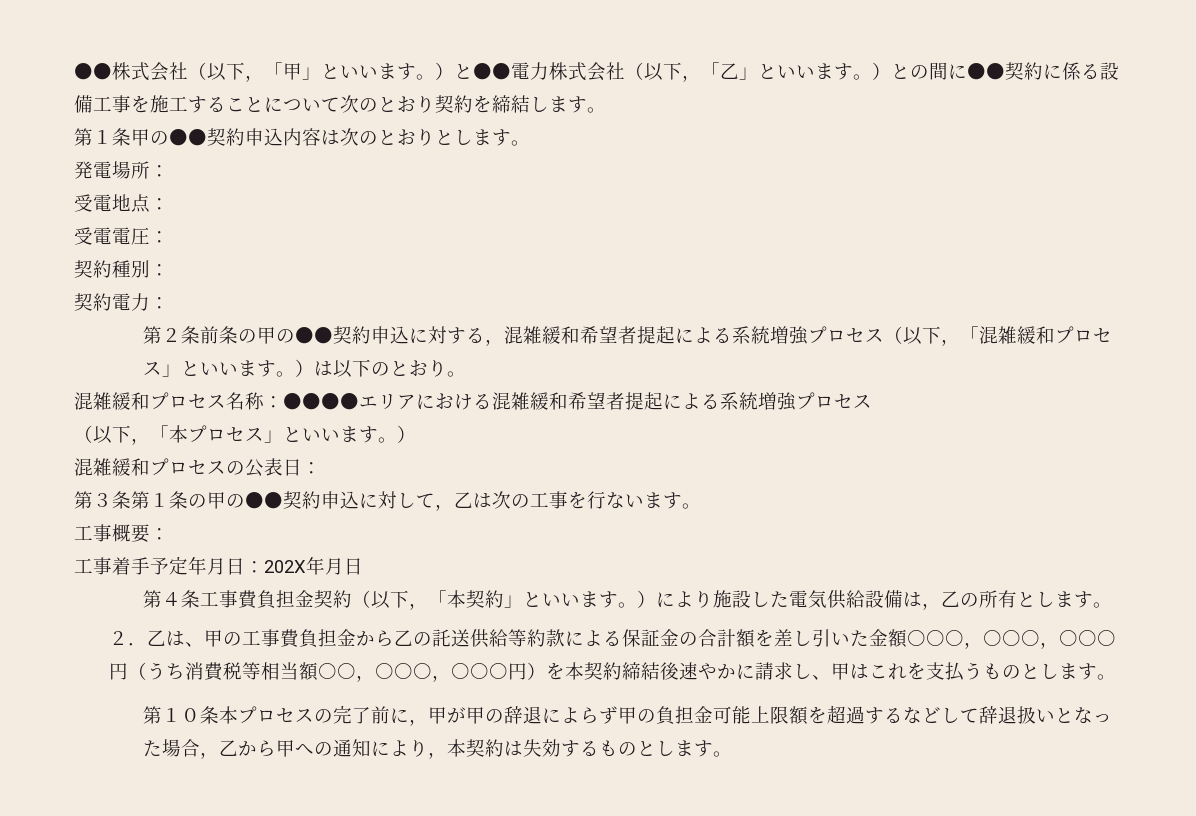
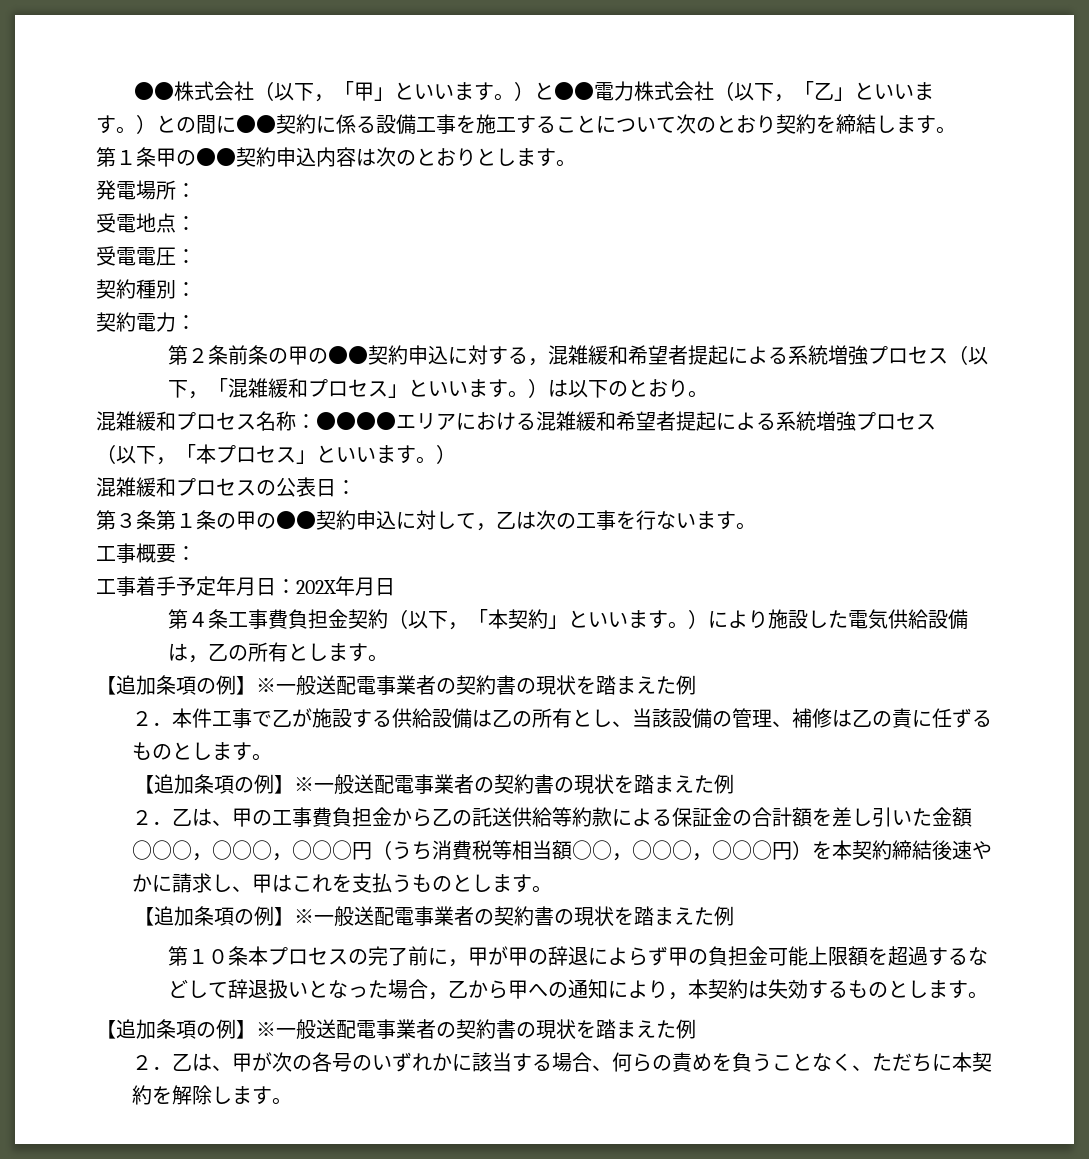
  第４条工事費負担金契約（以下，「本契約」といいます。）により施設した電気供給設備は，乙の所有とします。
+ 【追加条項の例】※一般送配電事業者の契約書の現状を踏まえた例
+ ２．本件工事で乙が施設する供給設備は乙の所有とし、当該設備の管理、補修は乙の責に任ずるものとします。
+ 【追加条項の例】※一般送配電事業者の契約書の現状を踏まえた例
  ２．乙は、甲の工事費負担金から乙の託送供給等約款による保証金の合計額を差し引いた金額○○○，○○○，○○○円（うち消費税等相当額○○，○○○，○○○円）を本契約締結後速やかに請求し、甲はこれを支払うものとします。
+ 【追加条項の例】※一般送配電事業者の契約書の現状を踏まえた例
  第１０条本プロセスの完了前に，甲が甲の辞退によらず甲の負担金可能上限額を超過するなどして辞退扱いとなった場合，乙から甲への通知により，本契約は失効するものとします。
+ 【追加条項の例】※一般送配電事業者の契約書の現状を踏まえた例
+ ２．乙は、甲が次の各号のいずれかに該当する場合、何らの責めを負うことなく、ただちに本契約を解除します。

